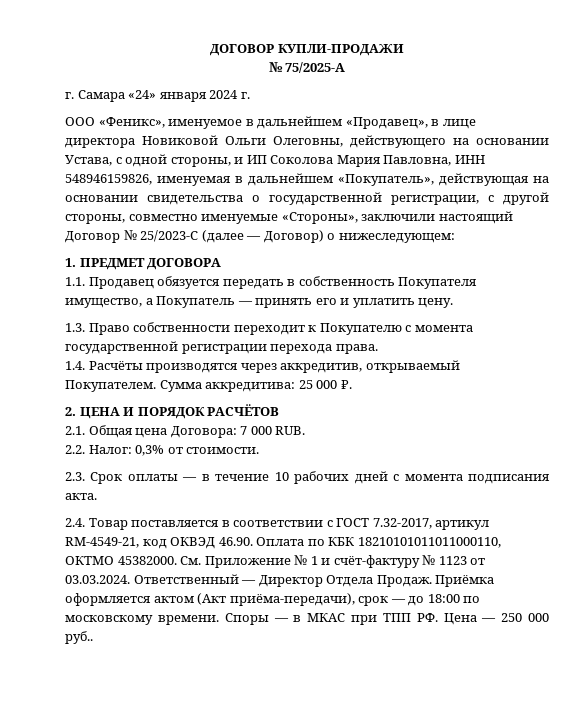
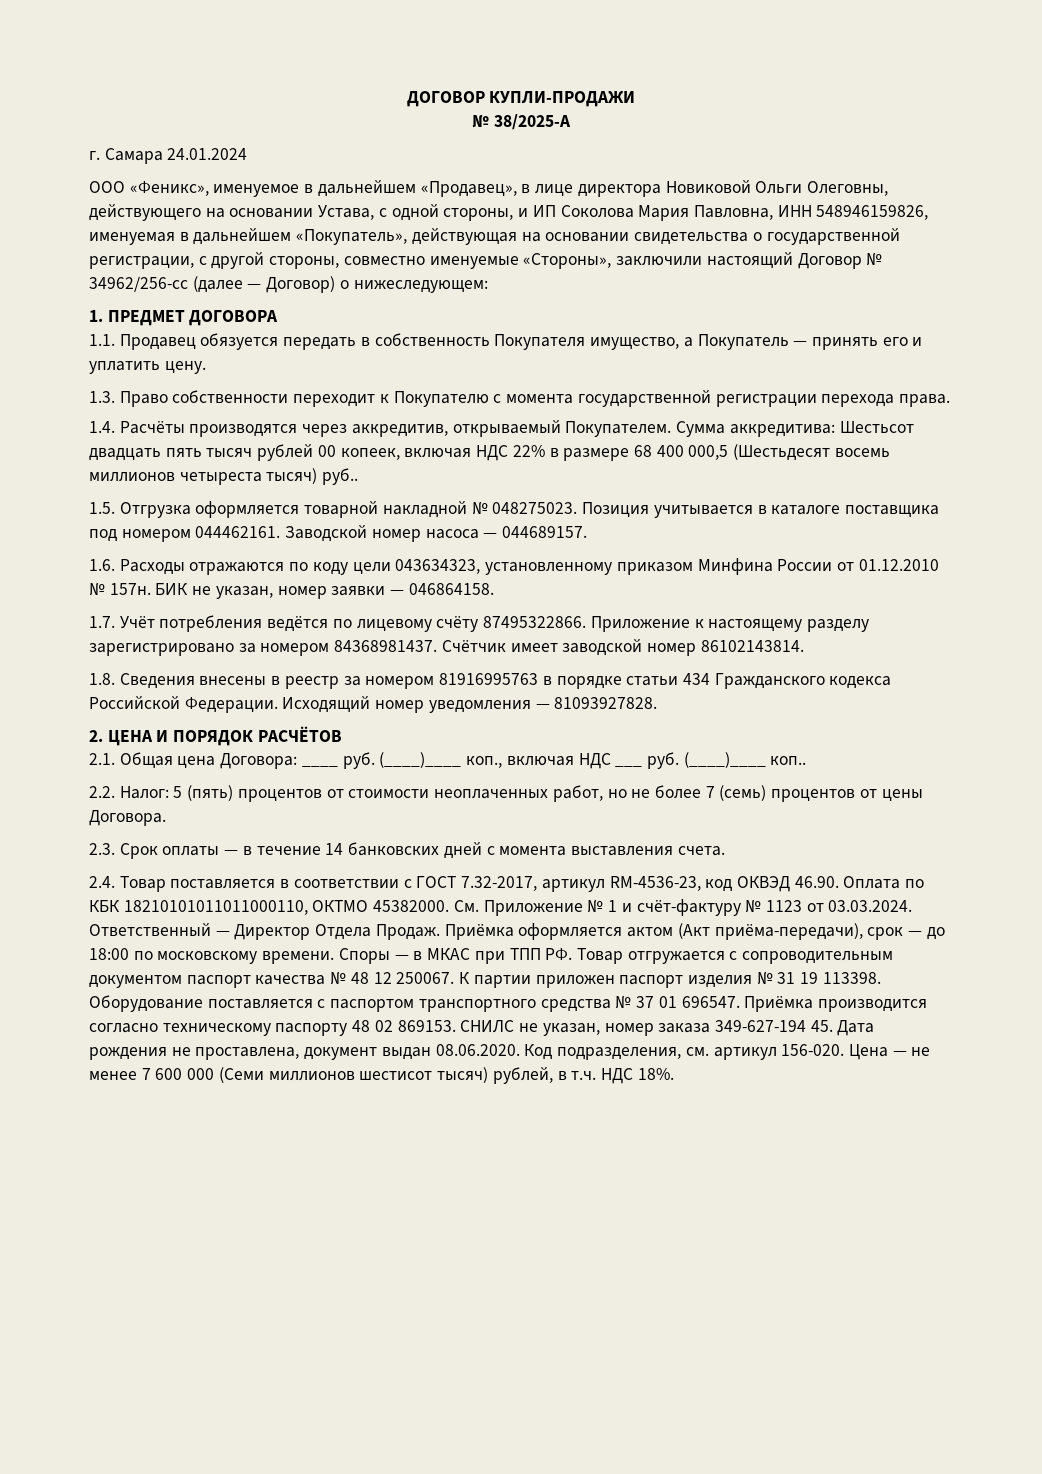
- № 75/2025-А
+ № 38/2025-А
- г. Самара «24» января 2024 г.
+ г. Самара 24.01.2024
- ООО «Феникс», именуемое в дальнейшем «Продавец», в лице директора Новиковой Ольги Олеговны, действующего на основании Устава, с одной стороны, и ИП Соколова Мария Павловна, ИНН 548946159826, именуемая в дальнейшем «Покупатель», действующая на основании свидетельства о государственной регистрации, с другой стороны, совместно именуемые «Стороны», заключили настоящий Договор № 25/2023-С (далее — Договор) о нижеследующем:
+ ООО «Феникс», именуемое в дальнейшем «Продавец», в лице директора Новиковой Ольги Олеговны, действующего на основании Устава, с одной стороны, и ИП Соколова Мария Павловна, ИНН 548946159826, именуемая в дальнейшем «Покупатель», действующая на основании свидетельства о государственной регистрации, с другой стороны, совместно именуемые «Стороны», заключили настоящий Договор № 34962/256-сс (далее — Договор) о нижеследующем:
- Сумма аккредитива: 25 000 ₽.
+ Сумма аккредитива: Шестьсот двадцать пять тысяч рублей 00 копеек, включая НДС 22% в размере 68 400 000,5 (Шестьдесят восемь миллионов четыреста тысяч) руб..
+ 1.5. Отгрузка оформляется товарной накладной № 048275023. Позиция учитывается в каталоге поставщика под номером 044462161. Заводской номер насоса — 044689157.
+ 1.6. Расходы отражаются по коду цели 043634323, установленному приказом Минфина России от 01.12.2010 № 157н. БИК не указан, номер заявки — 046864158.
+ 1.7. Учёт потребления ведётся по лицевому счёту 87495322866. Приложение к настоящему разделу зарегистрировано за номером 84368981437. Счётчик имеет заводской номер 86102143814.
+ 1.8. Сведения внесены в реестр за номером 81916995763 в порядке статьи 434 Гражданского кодекса Российской Федерации. Исходящий номер уведомления — 81093927828.
- 2.1. Общая цена Договора: 7 000 RUB.
- 2.2. Налог: 0,3% от стоимости.
+ 2.1. Общая цена Договора: ____ руб. (____)____ коп., включая НДС ___ руб. (____)____ коп..
+ 2.2. Налог: 5 (пять) процентов от стоимости неоплаченных работ, но не более 7 (семь) процентов от цены Договора.
- 2.3. Срок оплаты — в течение 10 рабочих дней с момента подписания акта.
+ 2.3. Срок оплаты — в течение 14 банковских дней с момента выставления счета.
- 2.4. Товар поставляется в соответствии с ГОСТ 7.32-2017, артикул RM-4549-21, код ОКВЭД 46.90. Оплата по КБК 18210101011011000110, ОКТМО 45382000.
+ 2.4. Товар поставляется в соответствии с ГОСТ 7.32-2017, артикул RM-4536-23, код ОКВЭД 46.90. Оплата по КБК 18210101011011000110, ОКТМО 45382000.
- Споры — в МКАС при ТПП РФ. Цена — 250 000 руб..
+ Споры — в МКАС при ТПП РФ. Товар отгружается с сопроводительным документом паспорт качества № 48 12 250067. К партии приложен паспорт изделия № 31 19 113398. Оборудование поставляется с паспортом транспортного средства № 37 01 696547. Приёмка производится согласно техническому паспорту 48 02 869153. СНИЛС не указан, номер заказа 349-627-194 45. Дата рождения не проставлена, документ выдан 08.06.2020. Код подразделения, см. артикул 156-020. Цена — не менее 7 600 000 (Семи миллионов шестисот тысяч) рублей, в т.ч. НДС 18%.

